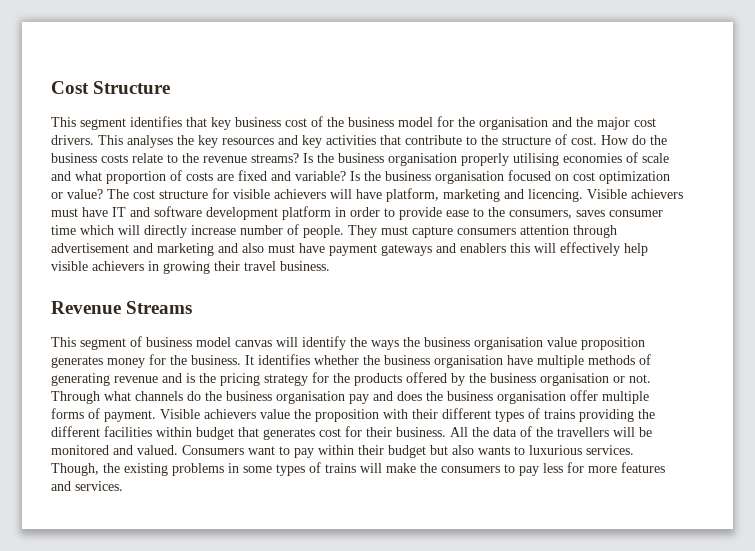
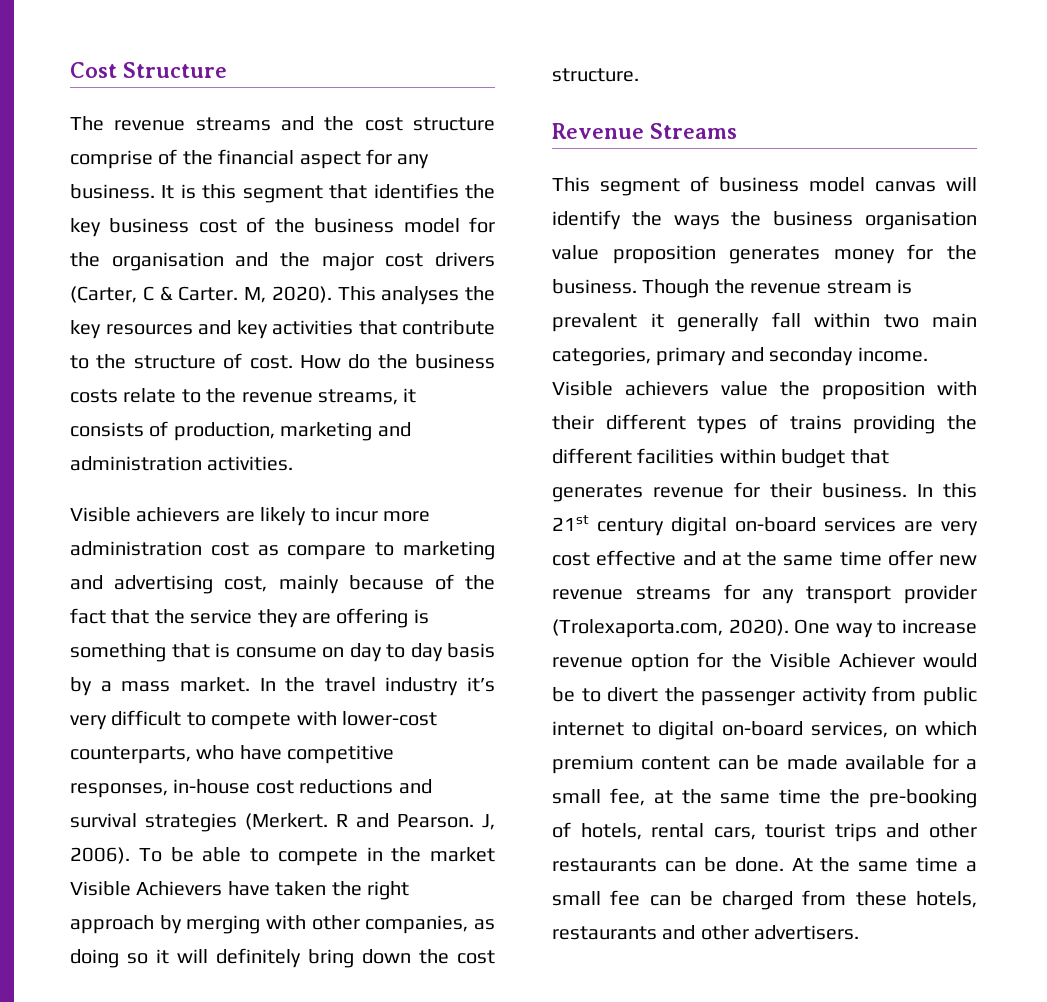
- This segment identifies that key business cost of the business model for the organisation and the major cost drivers.
+ The revenue streams and the cost structure comprise of the financial aspect for any business. It is this segment that identifies the key business cost of the business model for the organisation and the major cost drivers (Carter, C & Carter. M, 2020).
- How do the business costs relate to the revenue streams? Is the business organisation properly utilising economies of scale and what proportion of costs are fixed and variable? Is the business organisation focused on cost optimization or value? The cost structure for visible achievers will have platform, marketing and licencing. Visible achievers must have IT and software development platform in order to provide ease to the consumers, saves consumer time which will directly increase number of people. They must capture consumers attention through advertisement and marketing and also must have payment gateways and enablers this will effectively help visible achievers in growing their travel business.
+ How do the business costs relate to the revenue streams, it consists of production, marketing and administration activities.
+ Visible achievers are likely to incur more administration cost as compare to marketing and advertising cost, mainly because of the fact that the service they are offering is something that is consume on day to day basis by a mass market. In the travel industry it’s very difficult to compete with lower-cost counterparts, who have competitive responses, in-house cost reductions and survival strategies (Merkert. R and Pearson. J, 2006). To be able to compete in the market Visible Achievers have taken the right approach by merging with other companies, as doing so it will definitely bring down the cost structure.
- It identifies whether the business organisation have multiple methods of generating revenue and is the pricing strategy for the products offered by the business organisation or not. Through what channels do the business organisation pay and does the business organisation offer multiple forms of payment.
+ Though the revenue stream is prevalent it generally fall within two main categories, primary and seconday income.
- Visible achievers value the proposition with their different types of trains providing the different facilities within budget that generates cost for their business.
+ Visible achievers value the proposition with their different types of trains providing the different facilities within budget that generates revenue for their business.
- All the data of the travellers will be monitored and valued. Consumers want to pay within their budget but also wants to luxurious services. Though, the existing problems in some types of trains will make the consumers to pay less for more features and services.
+ In this 21st century digital on-board services are very cost effective and at the same time offer new revenue streams for any transport provider (Trolexaporta.com, 2020). One way to increase revenue option for the Visible Achiever would be to divert the passenger activity from public internet to digital on-board services, on which premium content can be made available for a small fee, at the same time the pre-booking of hotels, rental cars, tourist trips and other restaurants can be done. At the same time a small fee can be charged from these hotels, restaurants and other advertisers.

